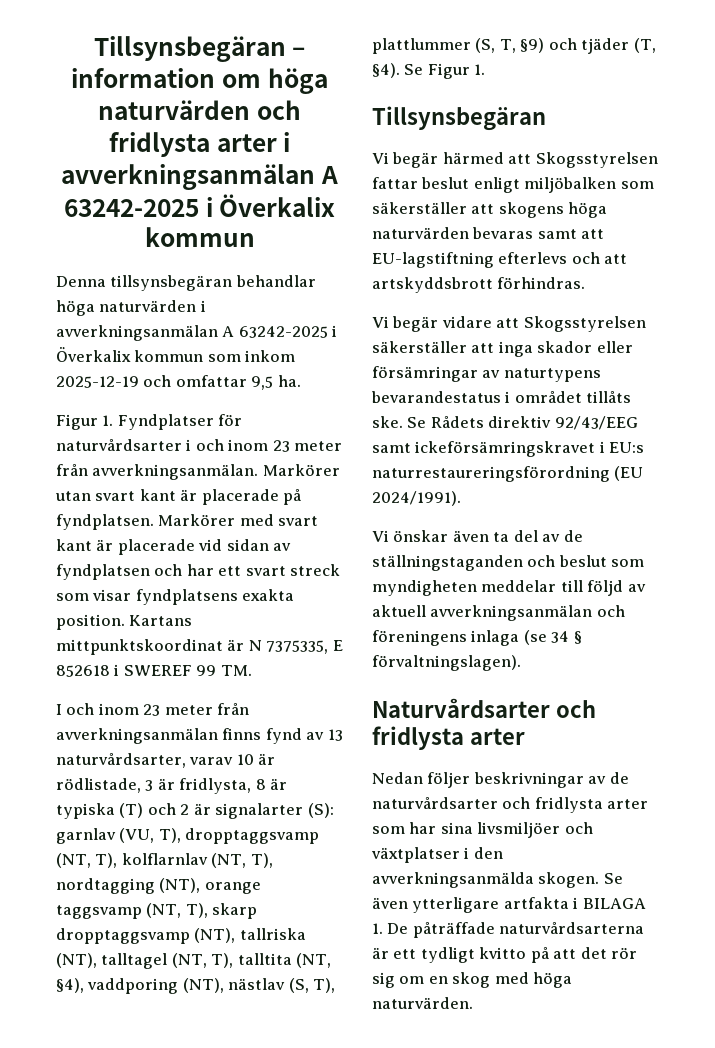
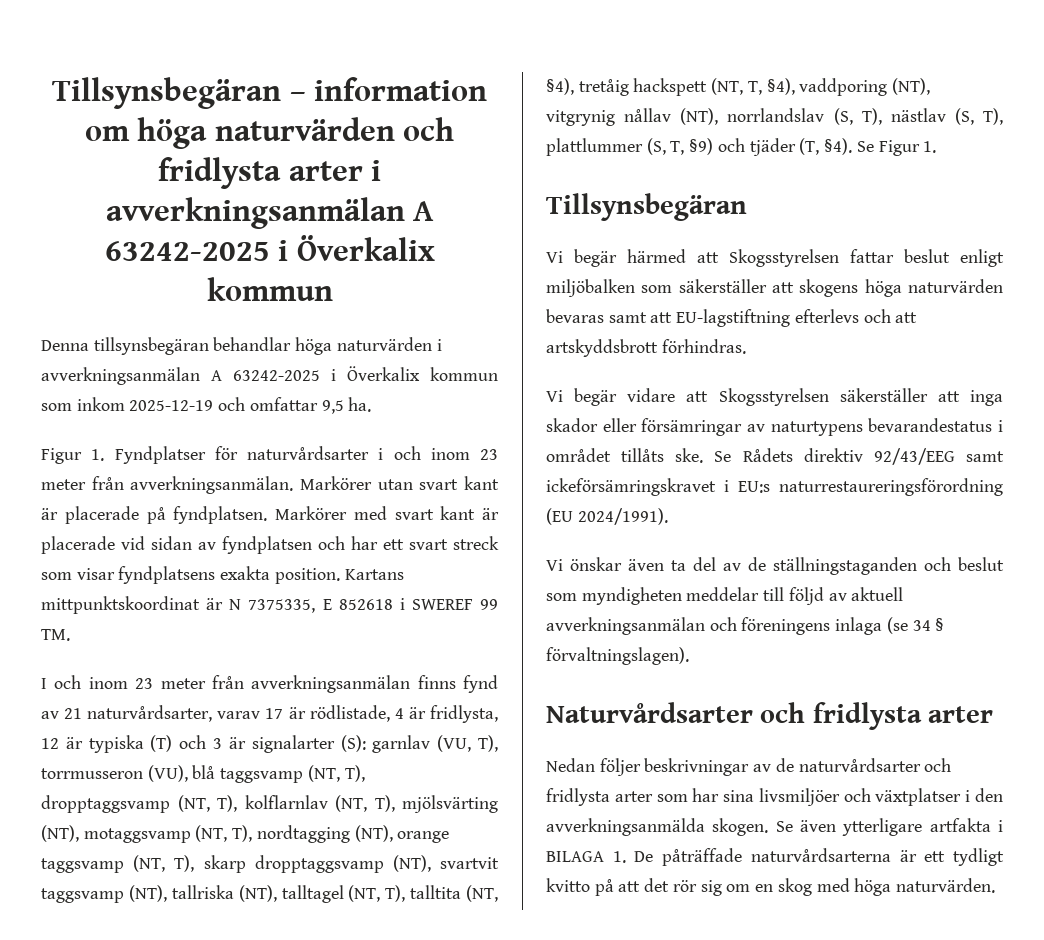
- I och inom 23 meter från avverkningsanmälan finns fynd av 13 naturvårdsarter, varav 10 är rödlistade, 3 är fridlysta, 8 är typiska (T) och 2 är signalarter (S): garnlav (VU, T), dropptaggsvamp (NT, T), kolflarnlav (NT, T), nordtagging (NT), orange taggsvamp (NT, T), skarp dropptaggsvamp (NT), tallriska (NT), talltagel (NT, T), talltita (NT, §4), vaddporing (NT), nästlav (S, T), plattlummer (S, T, §9) och tjäder (T, §4).
+ I och inom 23 meter från avverkningsanmälan finns fynd av 21 naturvårdsarter, varav 17 är rödlistade, 4 är fridlysta, 12 är typiska (T) och 3 är signalarter (S): garnlav (VU, T), torrmusseron (VU), blå taggsvamp (NT, T), dropptaggsvamp (NT, T), kolflarnlav (NT, T), mjölsvärting (NT), motaggsvamp (NT, T), nordtagging (NT), orange taggsvamp (NT, T), skarp dropptaggsvamp (NT), svartvit taggsvamp (NT), tallriska (NT), talltagel (NT, T), talltita (NT, §4), tretåig hackspett (NT, T, §4), vaddporing (NT), vitgrynig nållav (NT), norrlandslav (S, T), nästlav (S, T), plattlummer (S, T, §9) och tjäder (T, §4).

